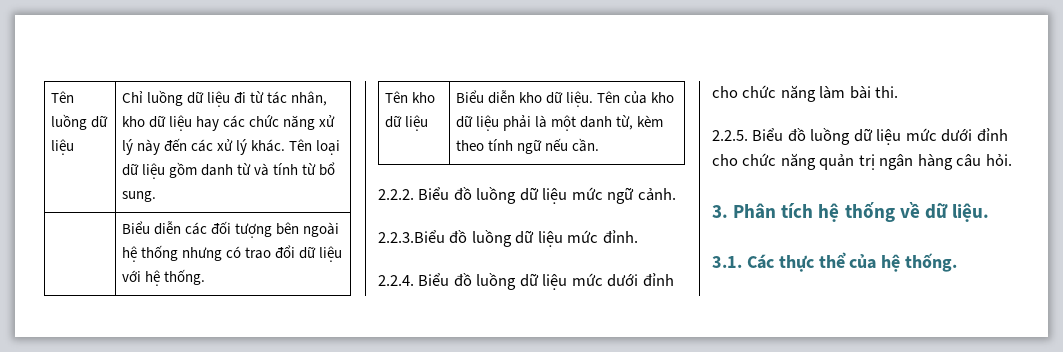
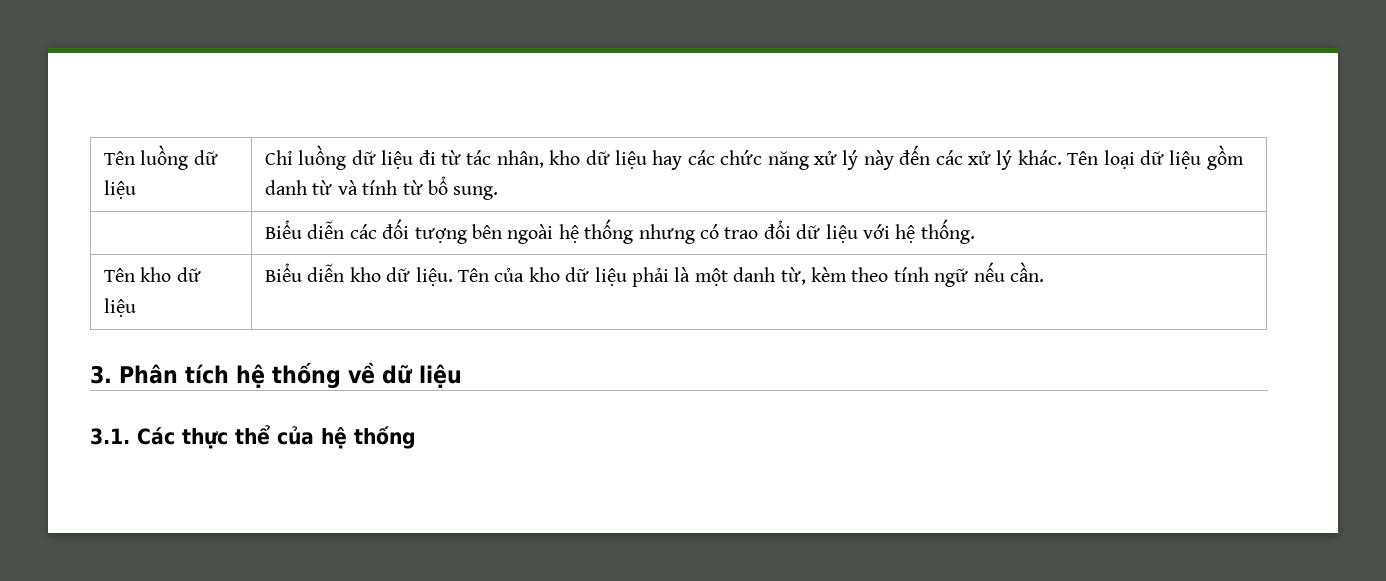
- 2.2.2. Biểu đồ luồng dữ liệu mức ngữ cảnh.
- 2.2.3.Biểu đồ luồng dữ liệu mức đỉnh.
- 2.2.4. Biểu đồ luồng dữ liệu mức dưới đỉnh cho chức năng làm bài thi.
- 2.2.5. Biểu đồ luồng dữ liệu mức dưới đỉnh cho chức năng quản trị ngân hàng câu hỏi.
- 3. Phân tích hệ thống về dữ liệu.
+ 3. Phân tích hệ thống về dữ liệu
- 3.1. Các thực thể của hệ thống.
+ 3.1. Các thực thể của hệ thống

